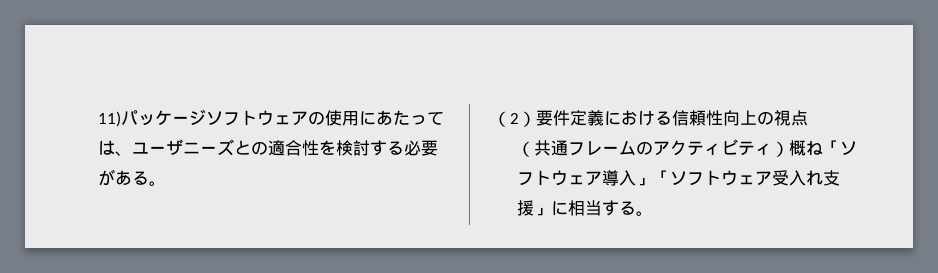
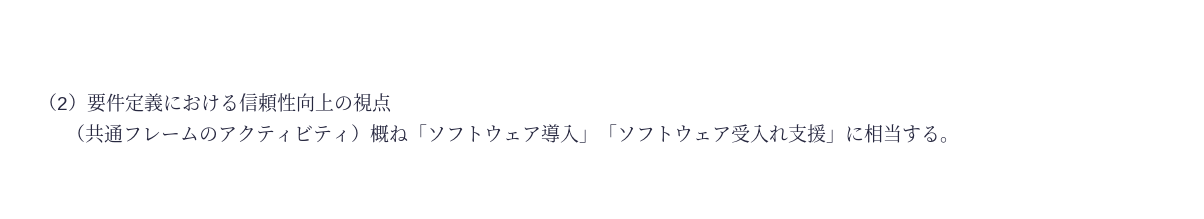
- 11)パッケージソフトウェアの使用にあたっては、ユーザニーズとの適合性を検討する必要がある。

